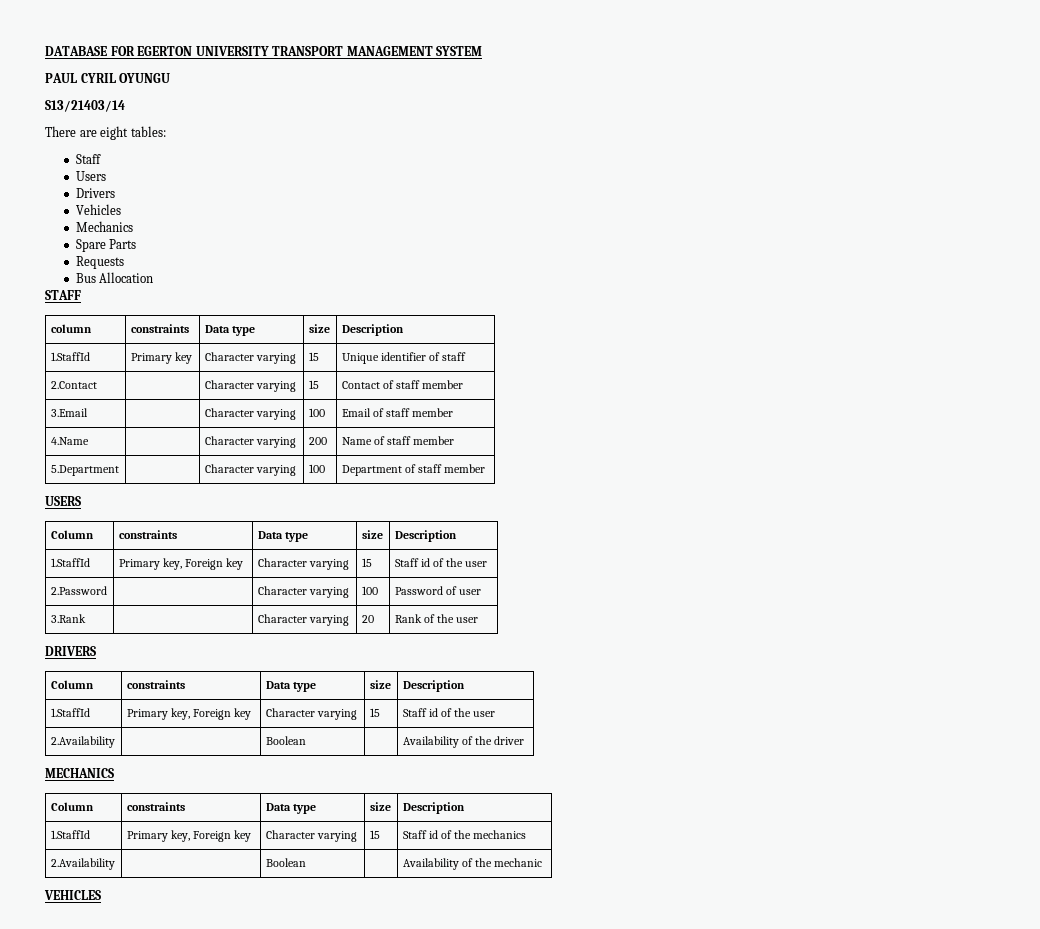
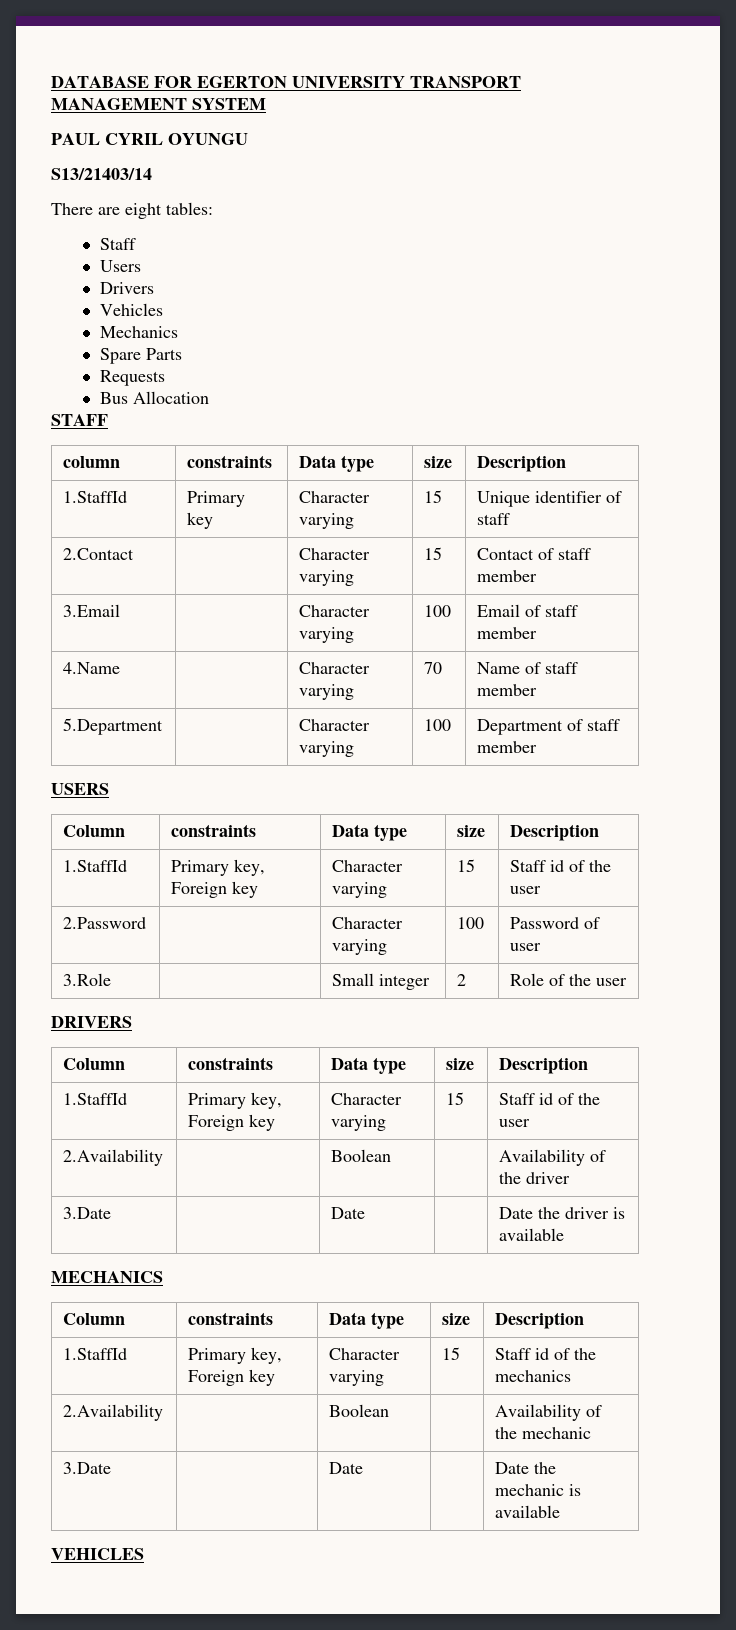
- 4.Name | | Character varying | 200 | Name of staff member
+ 4.Name | | Character varying | 70 | Name of staff member
- 3.Rank | | Character varying | 20 | Rank of the user
+ 3.Role | | Small integer | 2 | Role of the user
+ 3.Date | | Date | | Date the driver is available
+ 3.Date | | Date | | Date the mechanic is available

